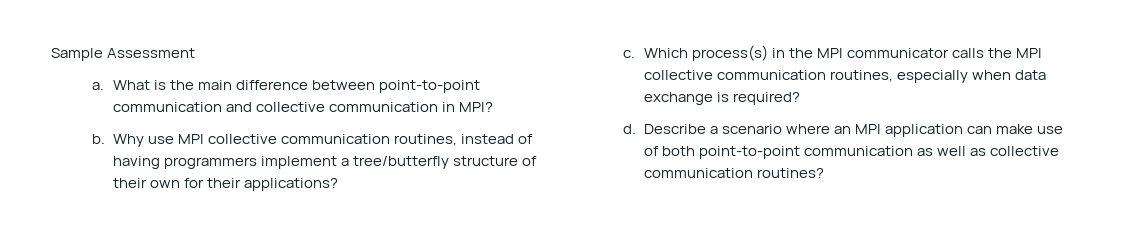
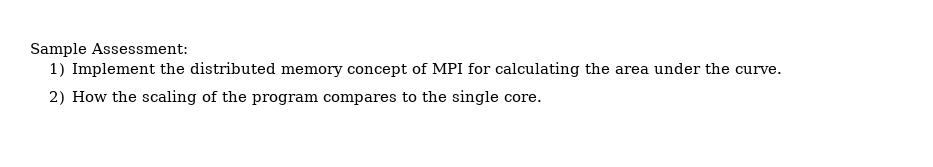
- Sample Assessment
- a. What is the main difference between point-to-point communication and collective communication in MPI?
- b. Why use MPI collective communication routines, instead of having programmers implement a tree/butterfly structure of their own for their applications?
- c. Which process(s) in the MPI communicator calls the MPI collective communication routines, especially when data exchange is required?
- d. Describe a scenario where an MPI application can make use of both point-to-point communication as well as collective communication routines?
+ Sample Assessment:
+ 1) Implement the distributed memory concept of MPI for calculating the area under the curve.
+ 2) How the scaling of the program compares to the single core.

